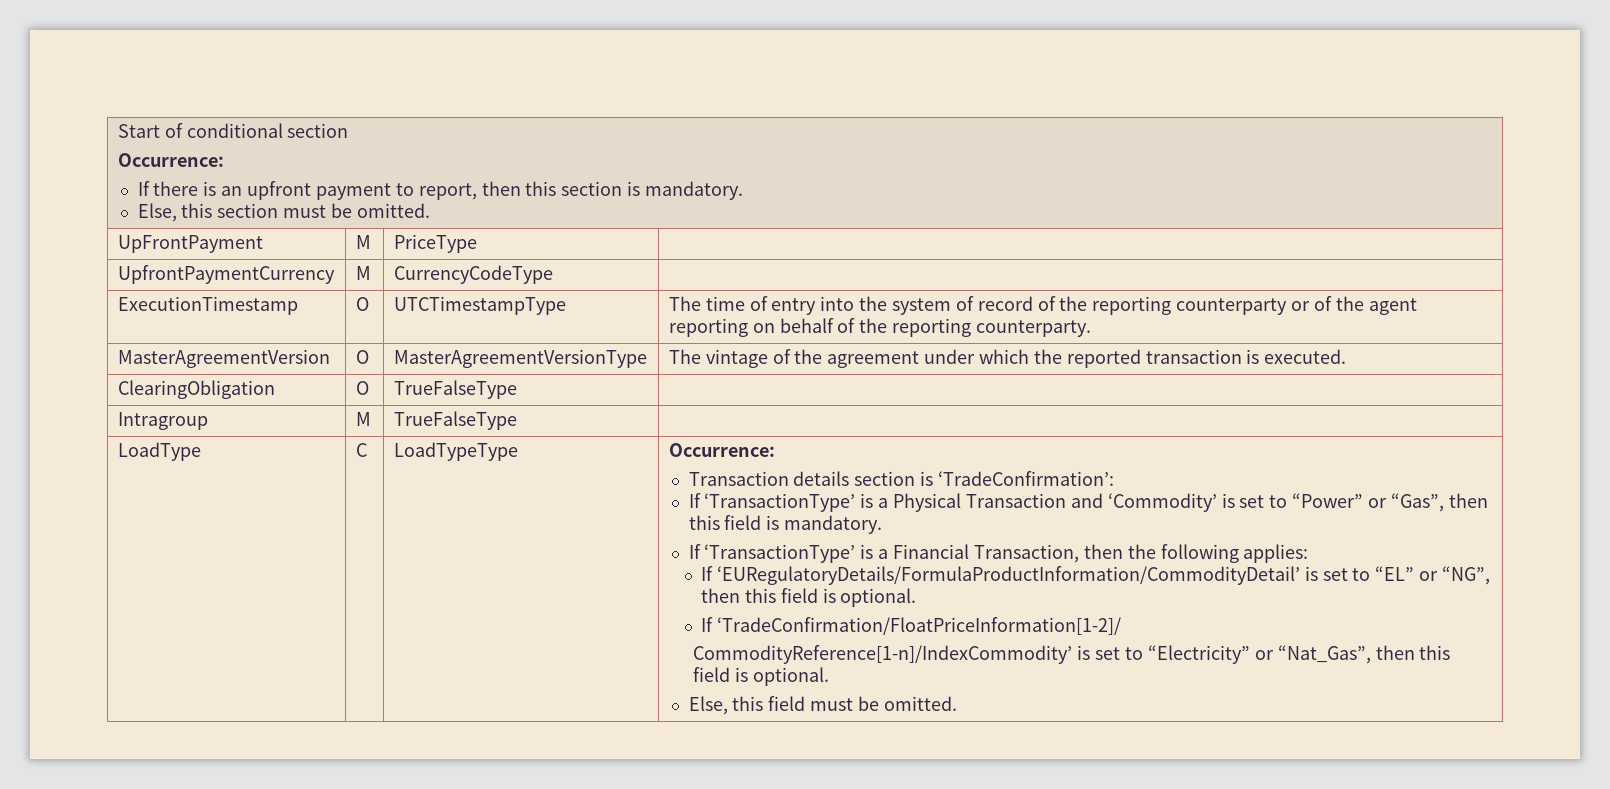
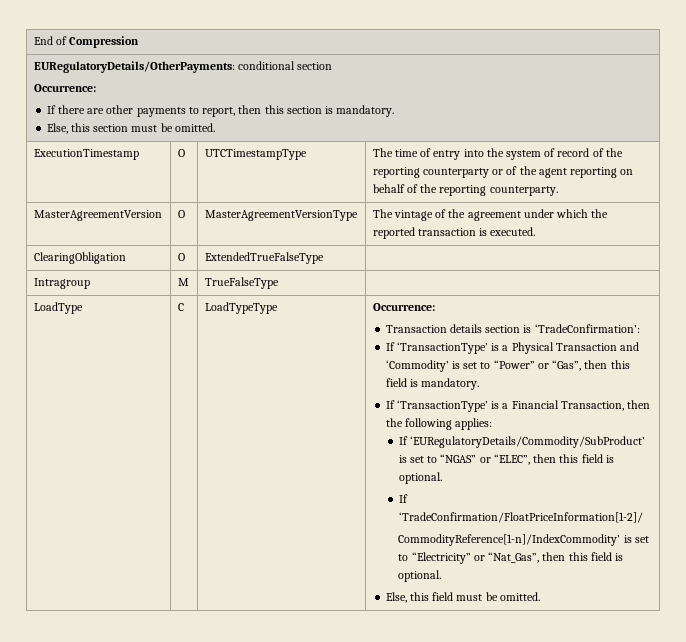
- Start of conditional section
+ End of Compression
+ EURegulatoryDetails/OtherPayments: conditional section
  Occurrence:
- If there is an upfront payment to report, then this section is mandatory.
+ If there are other payments to report, then this section is mandatory.
- UpFrontPayment | M | PriceType |
- UpfrontPaymentCurrency | M | CurrencyCodeType |
- ClearingObligation | O | TrueFalseType |
+ ClearingObligation | O | ExtendedTrueFalseType |
- If ‘EURegulatoryDetails/FormulaProductInformation/CommodityDetail’ is set to “EL” or “NG”, then this field is optional.
+ If ‘EURegulatoryDetails/Commodity/SubProduct’ is set to “NGAS” or “ELEC”, then this field is optional.

